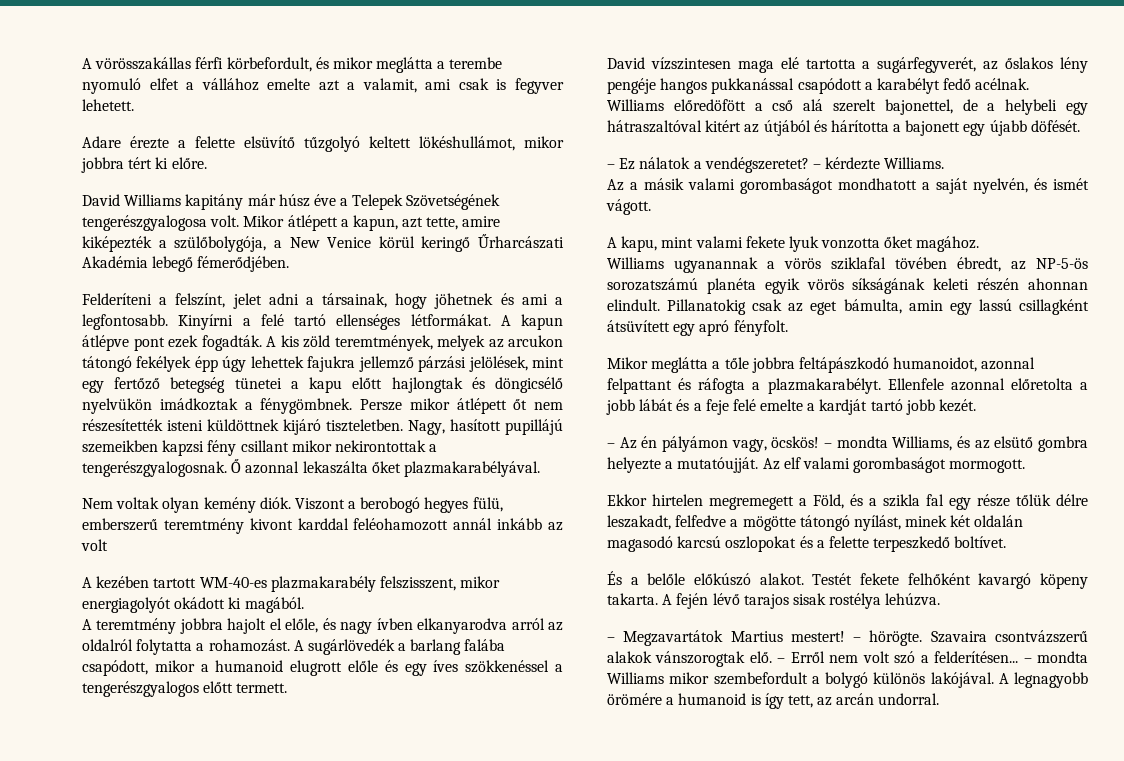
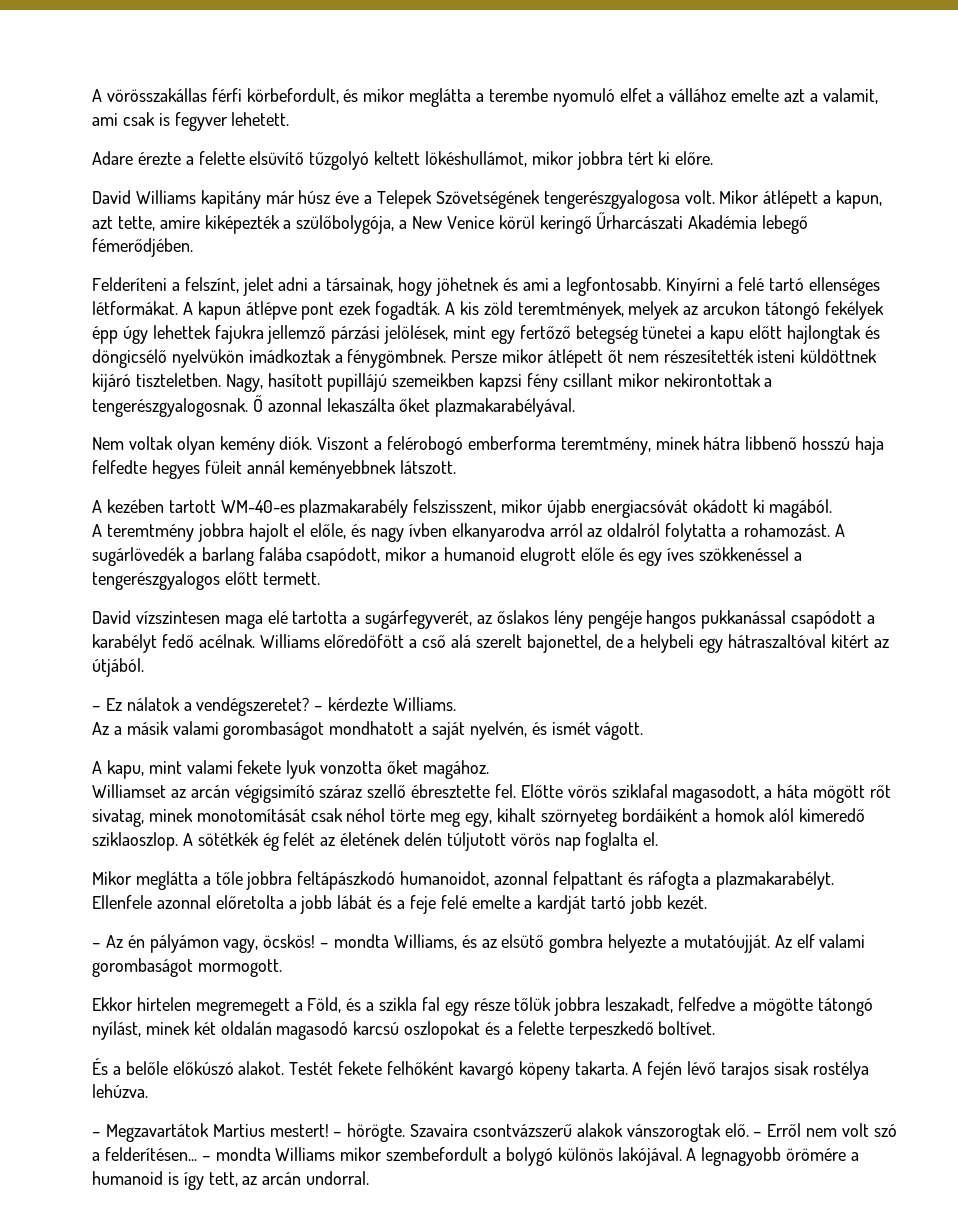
- Viszont a berobogó hegyes fülü, emberszerű teremtmény kivont karddal feléohamozott annál inkább az volt
+ Viszont a felérobogó emberforma teremtmény, minek hátra libbenő hosszú haja felfedte hegyes füleit annál keményebbnek látszott.
- A kezében tartott WM-40-es plazmakarabély felszisszent, mikor energiagolyót okádott ki magából.
+ A kezében tartott WM-40-es plazmakarabély felszisszent, mikor újabb energiacsóvát okádott ki magából.
- Williams előredöfött a cső alá szerelt bajonettel, de a helybeli egy hátraszaltóval kitért az útjából és hárította a bajonett egy újabb döfését.
+ Williams előredöfött a cső alá szerelt bajonettel, de a helybeli egy hátraszaltóval kitért az útjából.
- Williams ugyanannak a vörös sziklafal tövében ébredt, az NP-5-ös sorozatszámú planéta egyik vörös síkságának keleti részén ahonnan elindult. Pillanatokig csak az eget bámulta, amin egy lassú csillagként átsüvített egy apró fényfolt.
+ Williamset az arcán végigsimító száraz szellő ébresztette fel. Előtte vörös sziklafal magasodott, a háta mögött rőt sivatag, minek monotomítását csak néhol törte meg egy, kihalt szörnyeteg bordáiként a homok alól kimeredő sziklaoszlop. A sötétkék ég felét az életének delén túljutott vörös nap foglalta el.
- Ekkor hirtelen megremegett a Föld, és a szikla fal egy része tőlük délre leszakadt, felfedve a mögötte tátongó nyílást, minek két oldalán magasodó karcsú oszlopokat és a felette terpeszkedő boltívet.
+ Ekkor hirtelen megremegett a Föld, és a szikla fal egy része tőlük jobbra leszakadt, felfedve a mögötte tátongó nyílást, minek két oldalán magasodó karcsú oszlopokat és a felette terpeszkedő boltívet.

